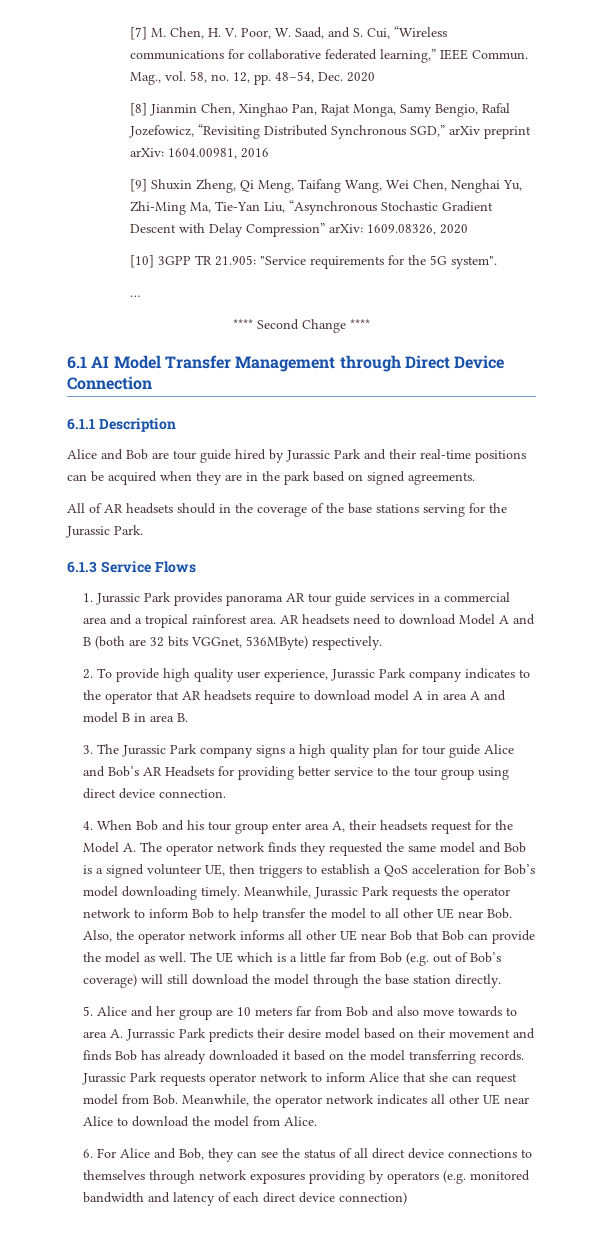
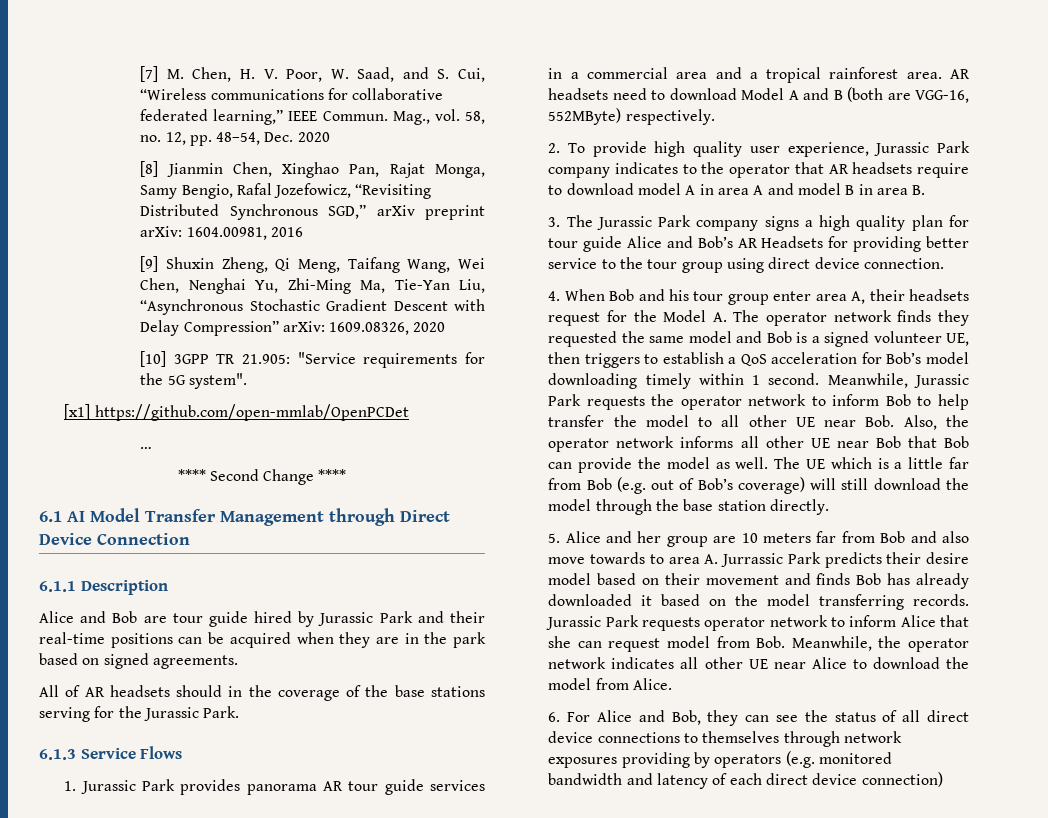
+ [x1] https://github.com/open-mmlab/OpenPCDet
- AR headsets need to download Model A and B (both are 32 bits VGGnet, 536MByte) respectively.
+ AR headsets need to download Model A and B (both are VGG-16, 552MByte) respectively.
- 4. When Bob and his tour group enter area A, their headsets request for the Model A. The operator network finds they requested the same model and Bob is a signed volunteer UE, then triggers to establish a QoS acceleration for Bob’s model downloading timely.
+ 4. When Bob and his tour group enter area A, their headsets request for the Model A. The operator network finds they requested the same model and Bob is a signed volunteer UE, then triggers to establish a QoS acceleration for Bob’s model downloading timely within 1 second.

